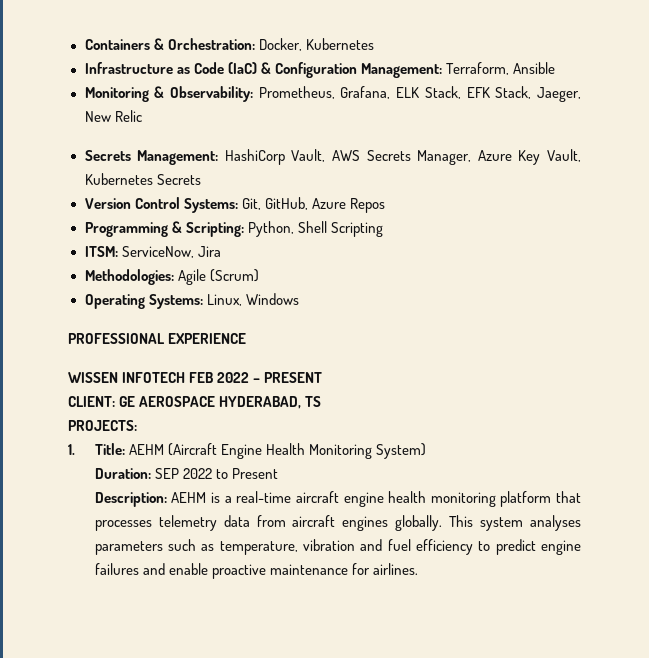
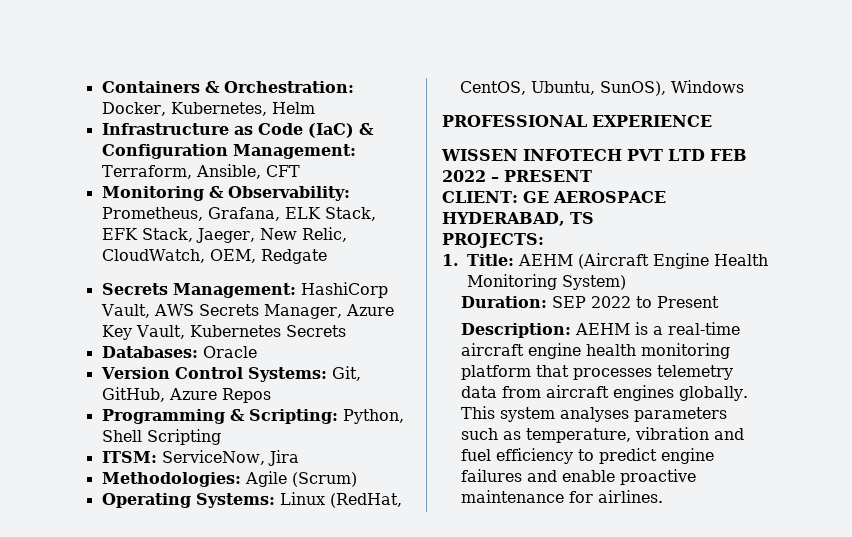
- Containers & Orchestration: Docker, Kubernetes
+ Containers & Orchestration: Docker, Kubernetes, Helm
- Infrastructure as Code (IaC) & Configuration Management: Terraform, Ansible
+ Infrastructure as Code (IaC) & Configuration Management: Terraform, Ansible, CFT
- Monitoring & Observability: Prometheus, Grafana, ELK Stack, EFK Stack, Jaeger, New Relic
+ Monitoring & Observability: Prometheus, Grafana, ELK Stack, EFK Stack, Jaeger, New Relic, CloudWatch, OEM, Redgate
+ Databases: Oracle
- Operating Systems: Linux, Windows
+ Operating Systems: Linux (RedHat, CentOS, Ubuntu, SunOS), Windows
- WISSEN INFOTECH FEB 2022 – PRESENT
+ WISSEN INFOTECH PVT LTD FEB 2022 – PRESENT

